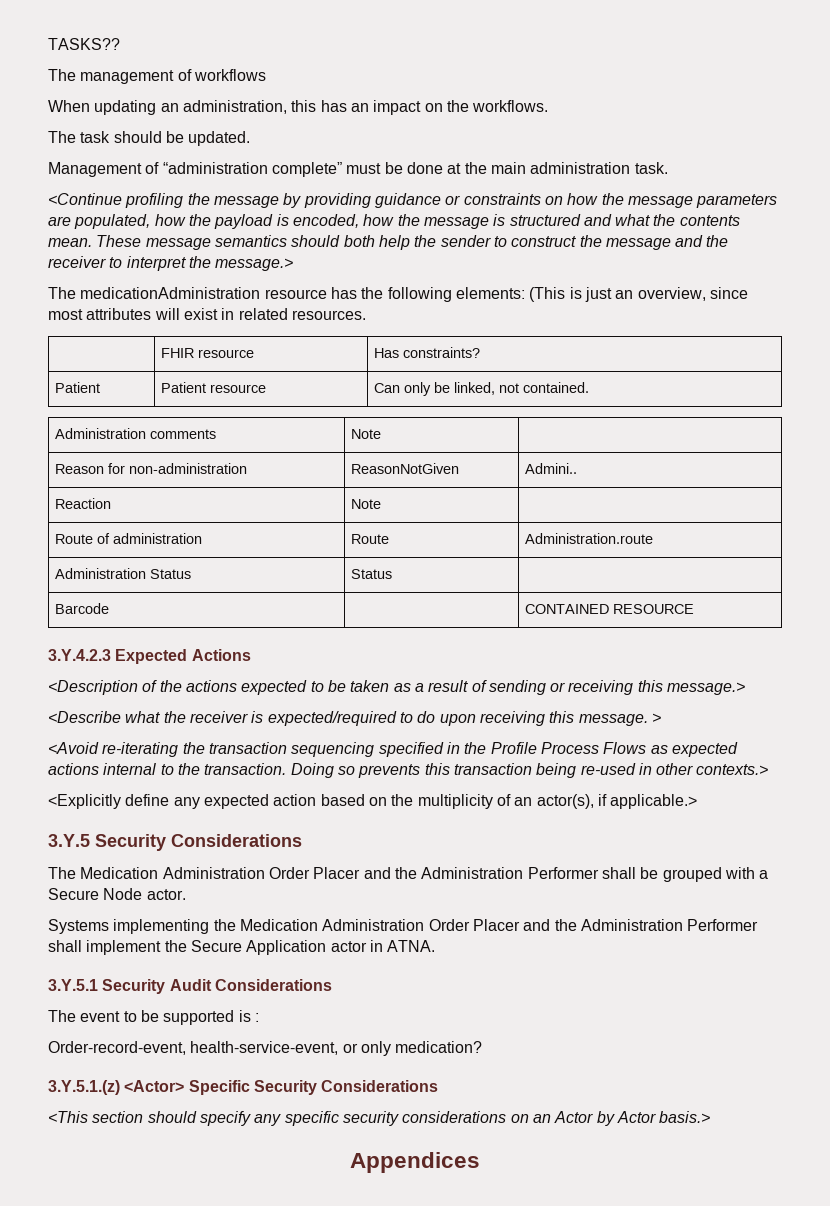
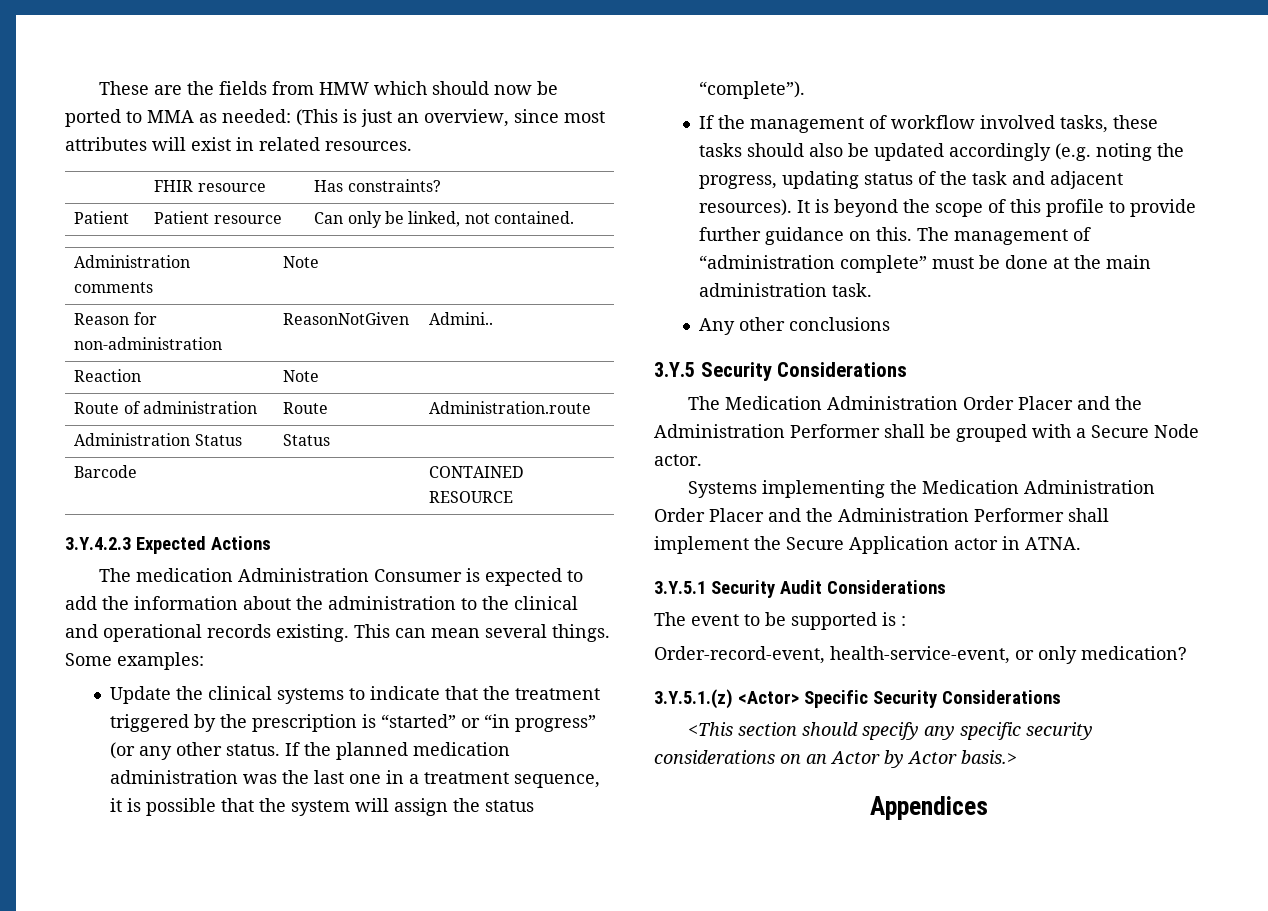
- TASKS??
- The management of workflows
- When updating an administration, this has an impact on the workflows.
- The task should be updated.
- Management of “administration complete” must be done at the main administration task.
- <Continue profiling the message by providing guidance or constraints on how the message parameters are populated, how the payload is encoded, how the message is structured and what the contents mean. These message semantics should both help the sender to construct the message and the receiver to interpret the message.>
- The medicationAdministration resource has the following elements: (This is just an overview, since most attributes will exist in related resources.
+ These are the fields from HMW which should now be ported to MMA as needed: (This is just an overview, since most attributes will exist in related resources.
- <Description of the actions expected to be taken as a result of sending or receiving this message.>
- <Describe what the receiver is expected/required to do upon receiving this message. >
- <Avoid re-iterating the transaction sequencing specified in the Profile Process Flows as expected actions internal to the transaction. Doing so prevents this transaction being re-used in other contexts.>
- <Explicitly define any expected action based on the multiplicity of an actor(s), if applicable.>
+ The medication Administration Consumer is expected to add the information about the administration to the clinical and operational records existing. This can mean several things. Some examples:
+ Update the clinical systems to indicate that the treatment triggered by the prescription is “started” or “in progress” (or any other status. If the planned medication administration was the last one in a treatment sequence, it is possible that the system will assign the status “complete”).
+ If the management of workflow involved tasks, these tasks should also be updated accordingly (e.g. noting the progress, updating status of the task and adjacent resources). It is beyond the scope of this profile to provide further guidance on this. The management of “administration complete” must be done at the main administration task.
+ Any other conclusions

